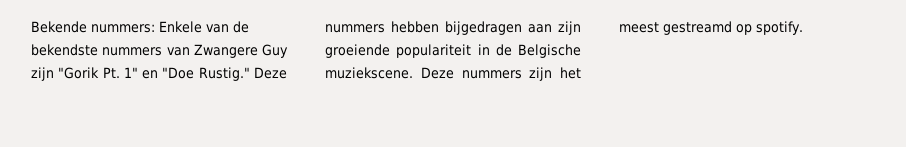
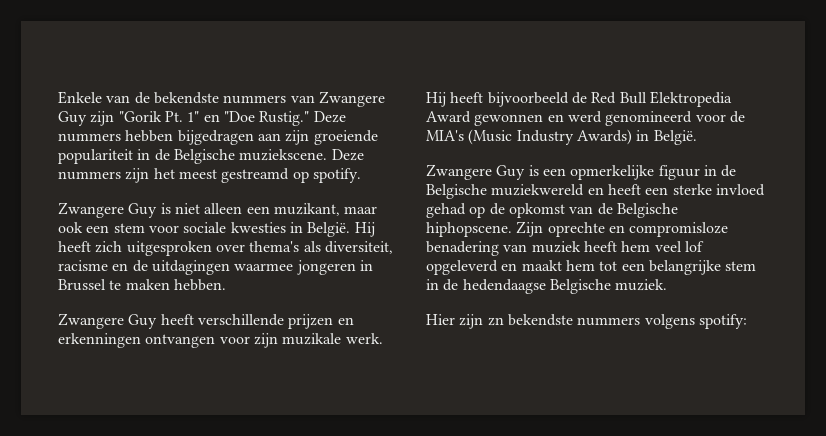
- Bekende nummers: Enkele van de bekendste nummers van Zwangere Guy zijn "Gorik Pt. 1" en "Doe Rustig."
+ Enkele van de bekendste nummers van Zwangere Guy zijn "Gorik Pt. 1" en "Doe Rustig."
+ Zwangere Guy is niet alleen een muzikant, maar ook een stem voor sociale kwesties in België. Hij heeft zich uitgesproken over thema's als diversiteit, racisme en de uitdagingen waarmee jongeren in Brussel te maken hebben.
+ Zwangere Guy heeft verschillende prijzen en erkenningen ontvangen voor zijn muzikale werk. Hij heeft bijvoorbeeld de Red Bull Elektropedia Award gewonnen en werd genomineerd voor de MIA's (Music Industry Awards) in België.
+ Zwangere Guy is een opmerkelijke figuur in de Belgische muziekwereld en heeft een sterke invloed gehad op de opkomst van de Belgische hiphopscene. Zijn oprechte en compromisloze benadering van muziek heeft hem veel lof opgeleverd en maakt hem tot een belangrijke stem in de hedendaagse Belgische muziek.
+ Hier zijn zn bekendste nummers volgens spotify:

